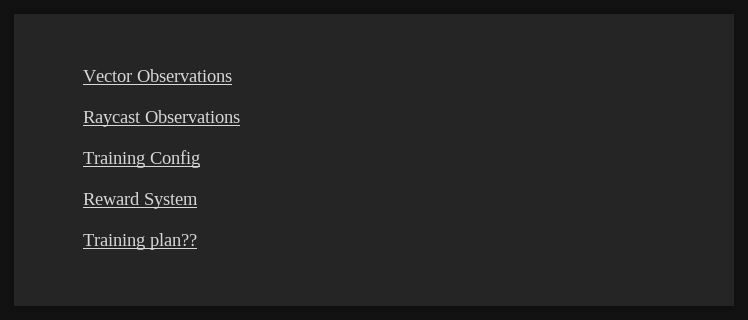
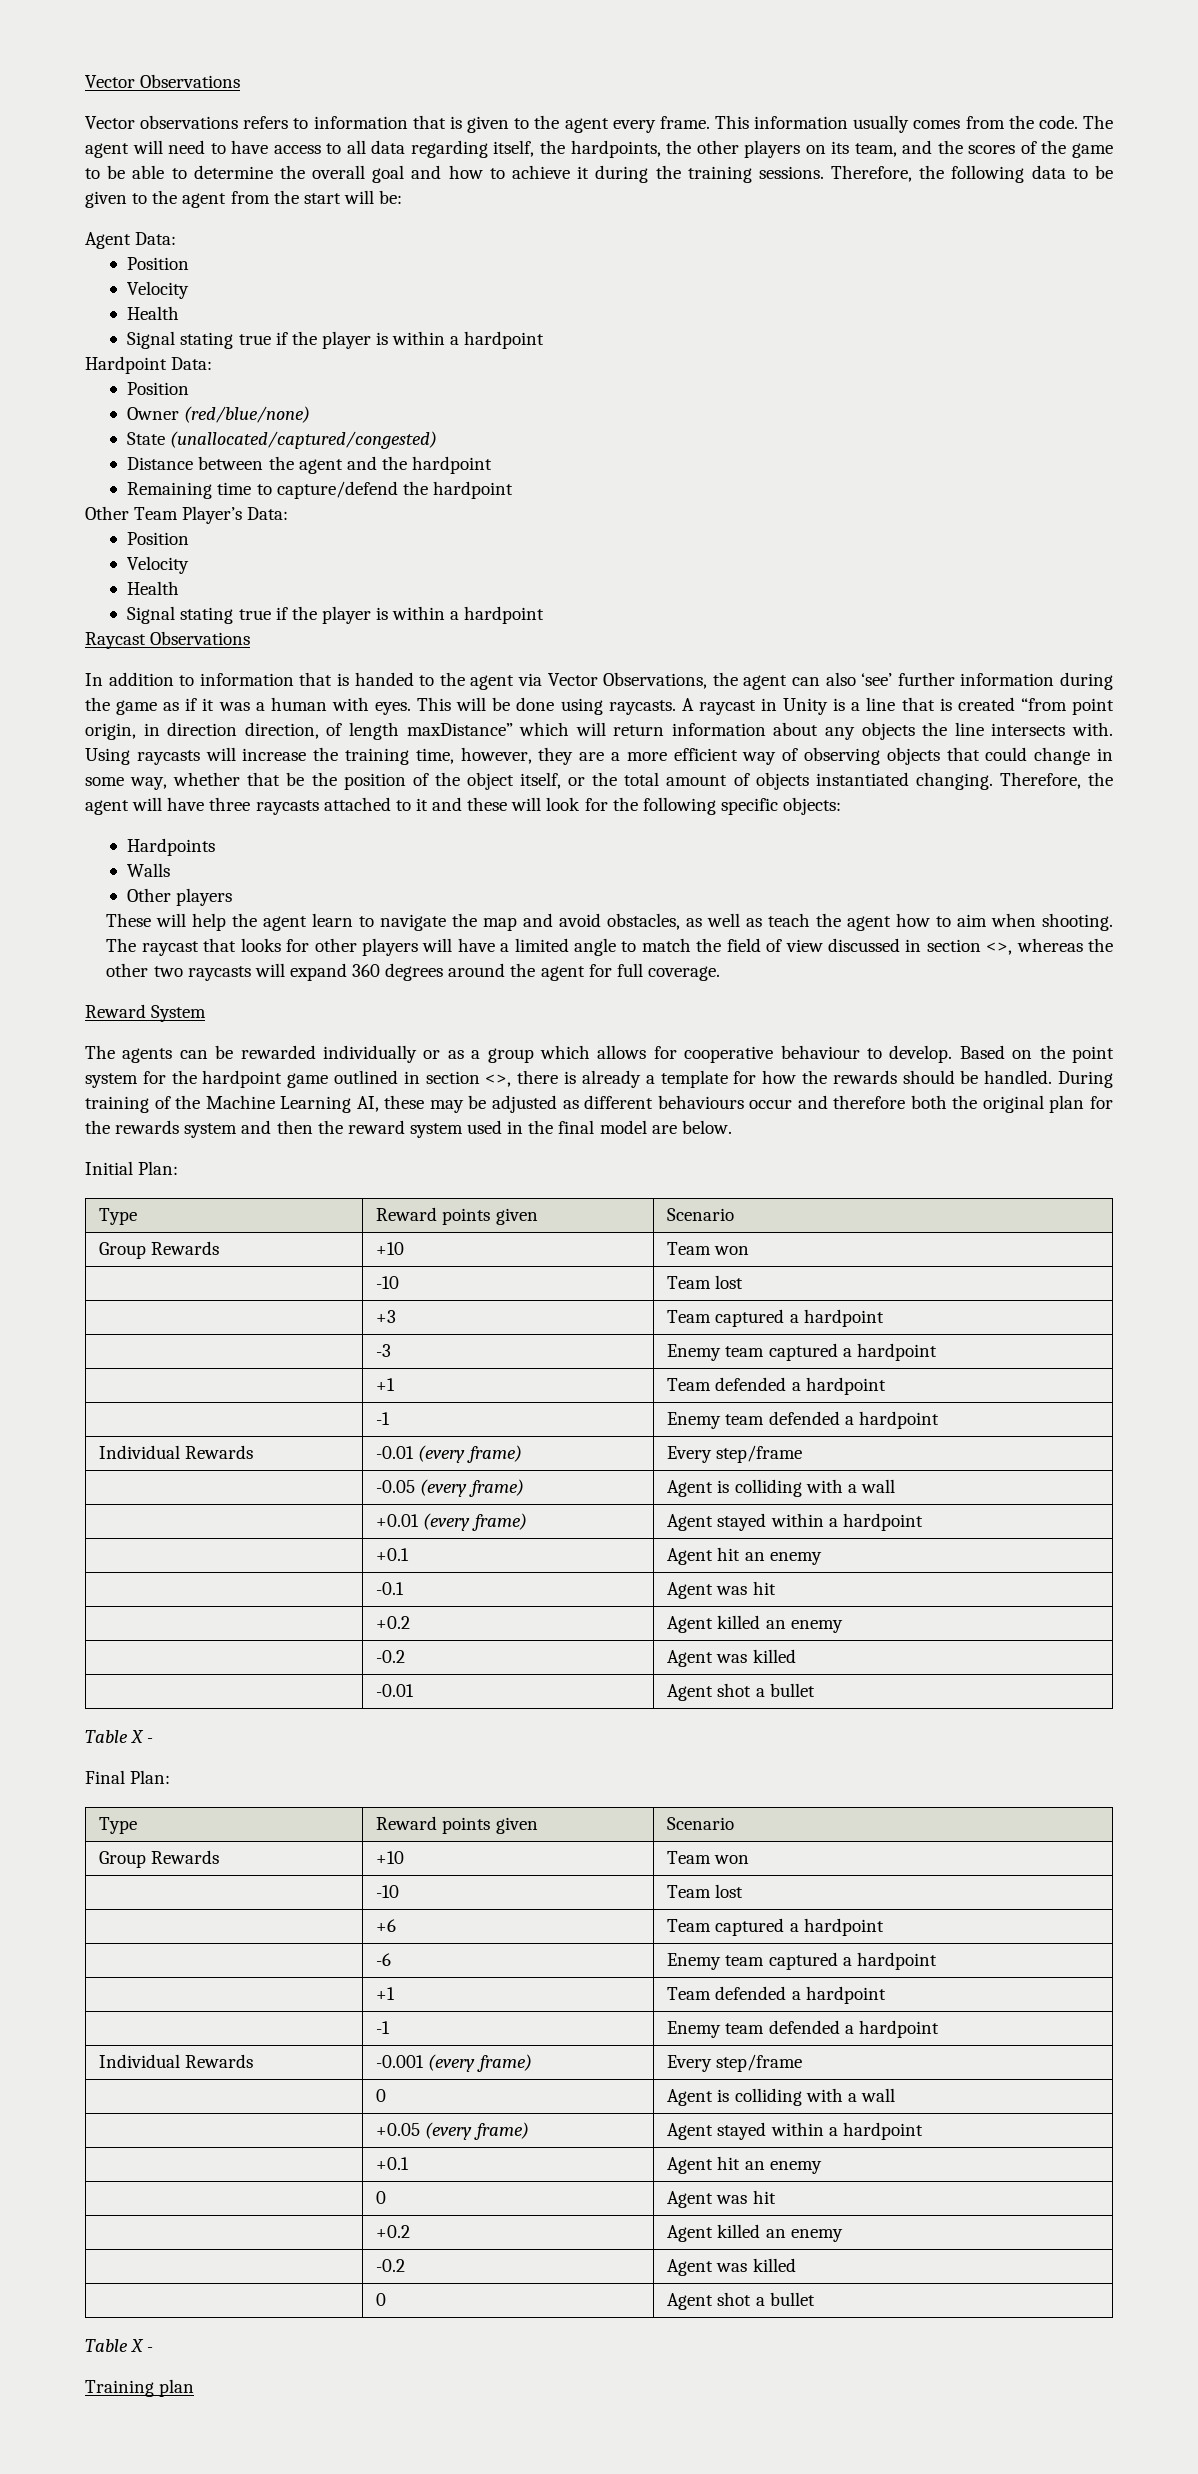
+ Vector observations refers to information that is given to the agent every frame. This information usually comes from the code. The agent will need to have access to all data regarding itself, the hardpoints, the other players on its team, and the scores of the game to be able to determine the overall goal and how to achieve it during the training sessions. Therefore, the following data to be given to the agent from the start will be:
+ Agent Data:
+ Position
+ Velocity
+ Health
+ Signal stating true if the player is within a hardpoint
+ Hardpoint Data:
+ Position
+ Owner (red/blue/none)
+ State (unallocated/captured/congested)
+ Distance between the agent and the hardpoint
+ Remaining time to capture/defend the hardpoint
+ Other Team Player’s Data:
+ Position
+ Velocity
+ Health
+ Signal stating true if the player is within a hardpoint
  Raycast Observations
- Training Config
+ In addition to information that is handed to the agent via Vector Observations, the agent can also ‘see’ further information during the game as if it was a human with eyes. This will be done using raycasts. A raycast in Unity is a line that is created “from point origin, in direction direction, of length maxDistance” which will return information about any objects the line intersects with. Using raycasts will increase the training time, however, they are a more efficient way of observing objects that could change in some way, whether that be the position of the object itself, or the total amount of objects instantiated changing. Therefore, the agent will have three raycasts attached to it and these will look for the following specific objects:
+ Hardpoints
+ Walls
+ Other players
+ These will help the agent learn to navigate the map and avoid obstacles, as well as teach the agent how to aim when shooting. The raycast that looks for other players will have a limited angle to match the field of view discussed in section <>, whereas the other two raycasts will expand 360 degrees around the agent for full coverage.
  Reward System
- Training plan??
+ The agents can be rewarded individually or as a group which allows for cooperative behaviour to develop. Based on the point system for the hardpoint game outlined in section <>, there is already a template for how the rewards should be handled. During training of the Machine Learning AI, these may be adjusted as different behaviours occur and therefore both the original plan for the rewards system and then the reward system used in the final model are below.
+ Initial Plan:
+ Type | Reward points given | Scenario
+ Group Rewards | +10 | Team won
+ | -10 | Team lost
+ | +3 | Team captured a hardpoint
+ | -3 | Enemy team captured a hardpoint
+ | +1 | Team defended a hardpoint
+ | -1 | Enemy team defended a hardpoint
+ Individual Rewards | -0.01 (every frame) | Every step/frame
+ | -0.05 (every frame) | Agent is colliding with a wall
+ | +0.01 (every frame) | Agent stayed within a hardpoint
+ | +0.1 | Agent hit an enemy
+ | -0.1 | Agent was hit
+ | +0.2 | Agent killed an enemy
+ | -0.2 | Agent was killed
+ | -0.01 | Agent shot a bullet
+ Table X -
+ Final Plan:
+ Type | Reward points given | Scenario
+ Group Rewards | +10 | Team won
+ | -10 | Team lost
+ | +6 | Team captured a hardpoint
+ | -6 | Enemy team captured a hardpoint
+ | +1 | Team defended a hardpoint
+ | -1 | Enemy team defended a hardpoint
+ Individual Rewards | -0.001 (every frame) | Every step/frame
+ | 0 | Agent is colliding with a wall
+ | +0.05 (every frame) | Agent stayed within a hardpoint
+ | +0.1 | Agent hit an enemy
+ | 0 | Agent was hit
+ | +0.2 | Agent killed an enemy
+ | -0.2 | Agent was killed
+ | 0 | Agent shot a bullet
+ Table X -
+ Training plan

